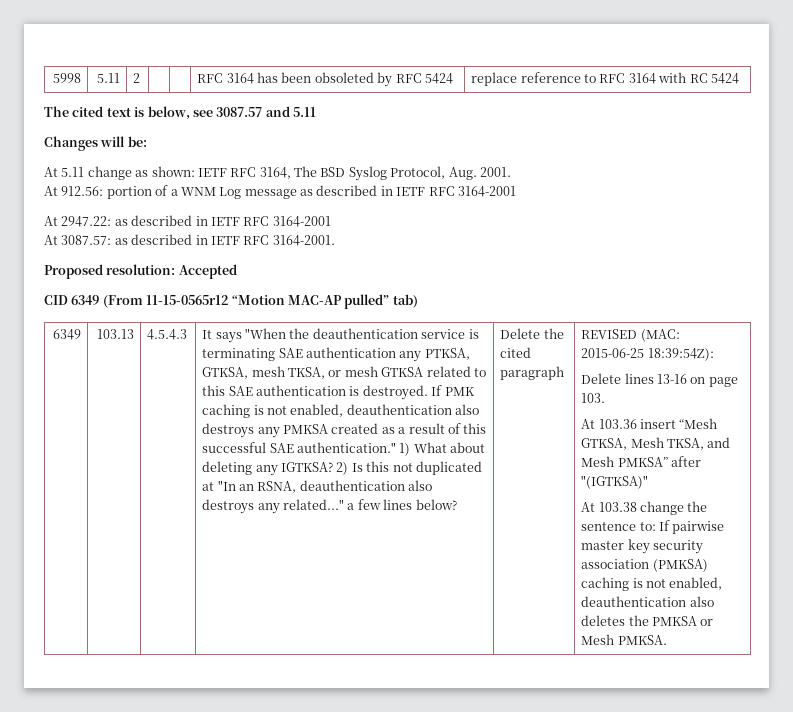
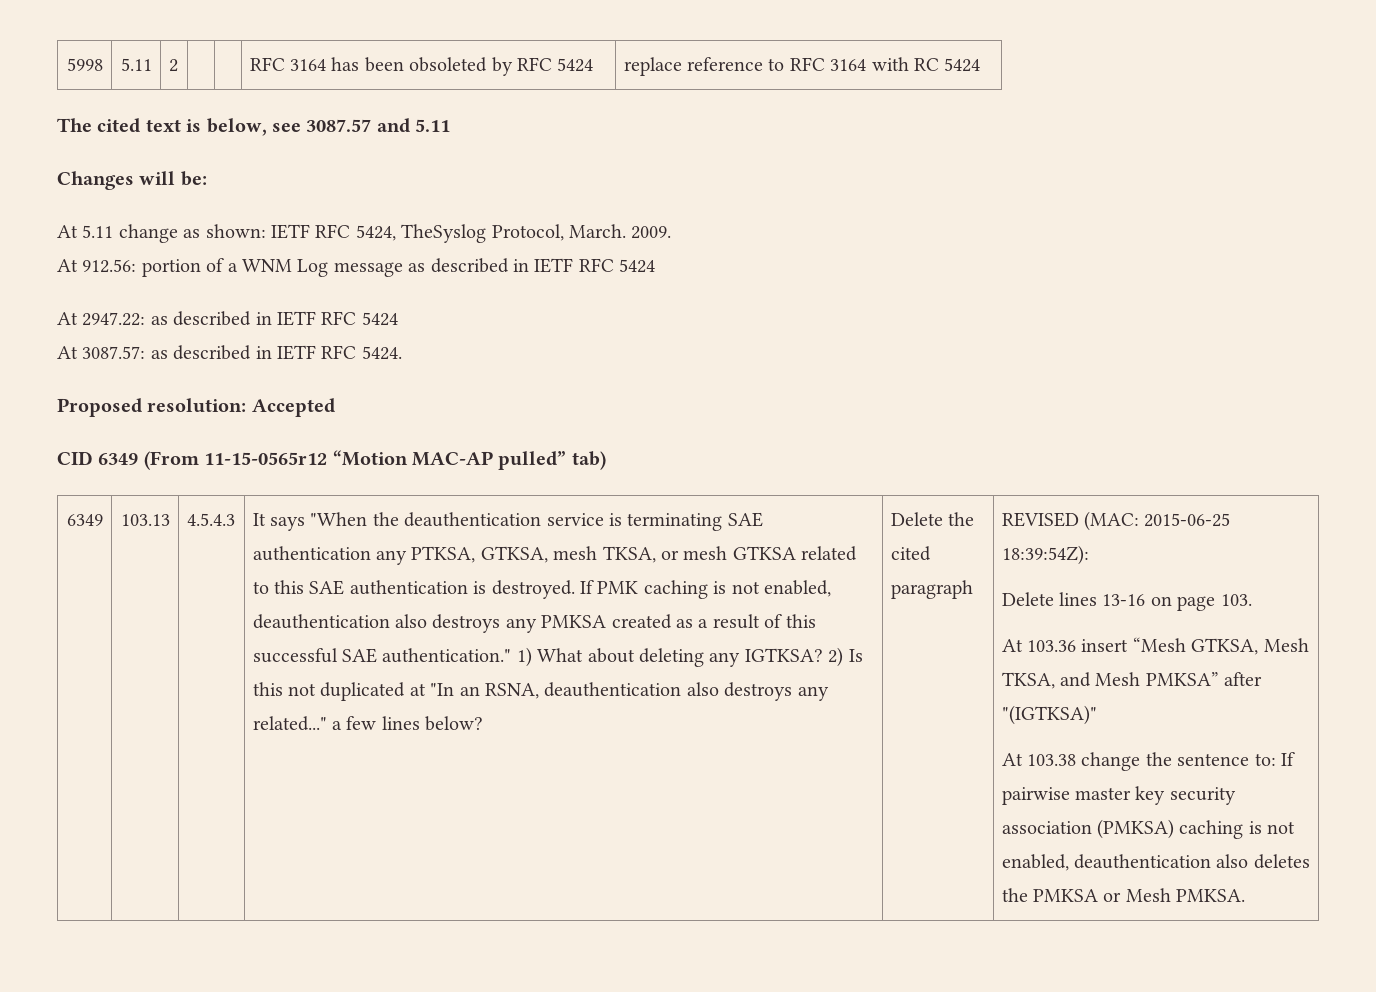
- At 5.11 change as shown: IETF RFC 3164, The BSD Syslog Protocol, Aug. 2001.
+ At 5.11 change as shown: IETF RFC 5424, TheSyslog Protocol, March. 2009.
- At 912.56: portion of a WNM Log message as described in IETF RFC 3164-2001
+ At 912.56: portion of a WNM Log message as described in IETF RFC 5424
- At 2947.22: as described in IETF RFC 3164-2001
+ At 2947.22: as described in IETF RFC 5424
- At 3087.57: as described in IETF RFC 3164-2001.
+ At 3087.57: as described in IETF RFC 5424.

